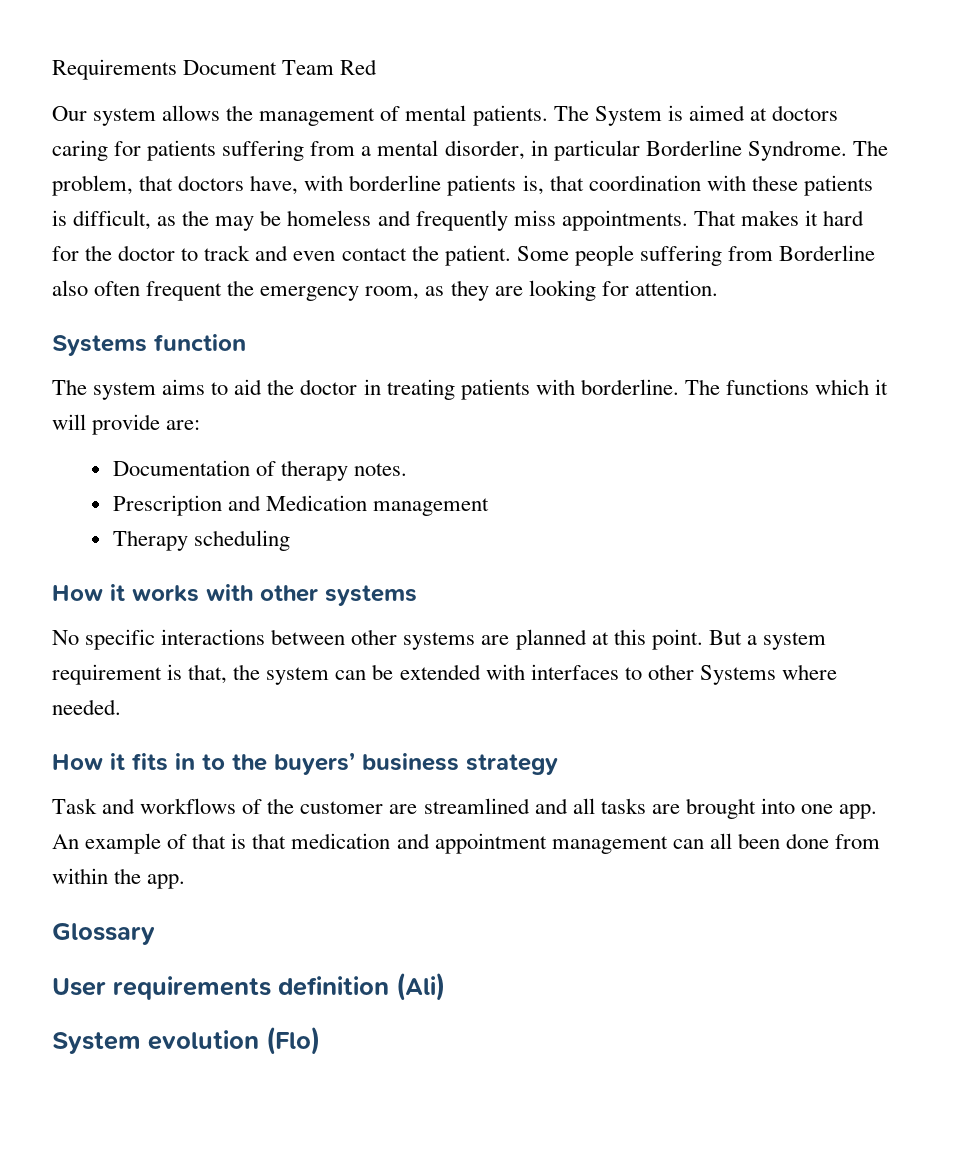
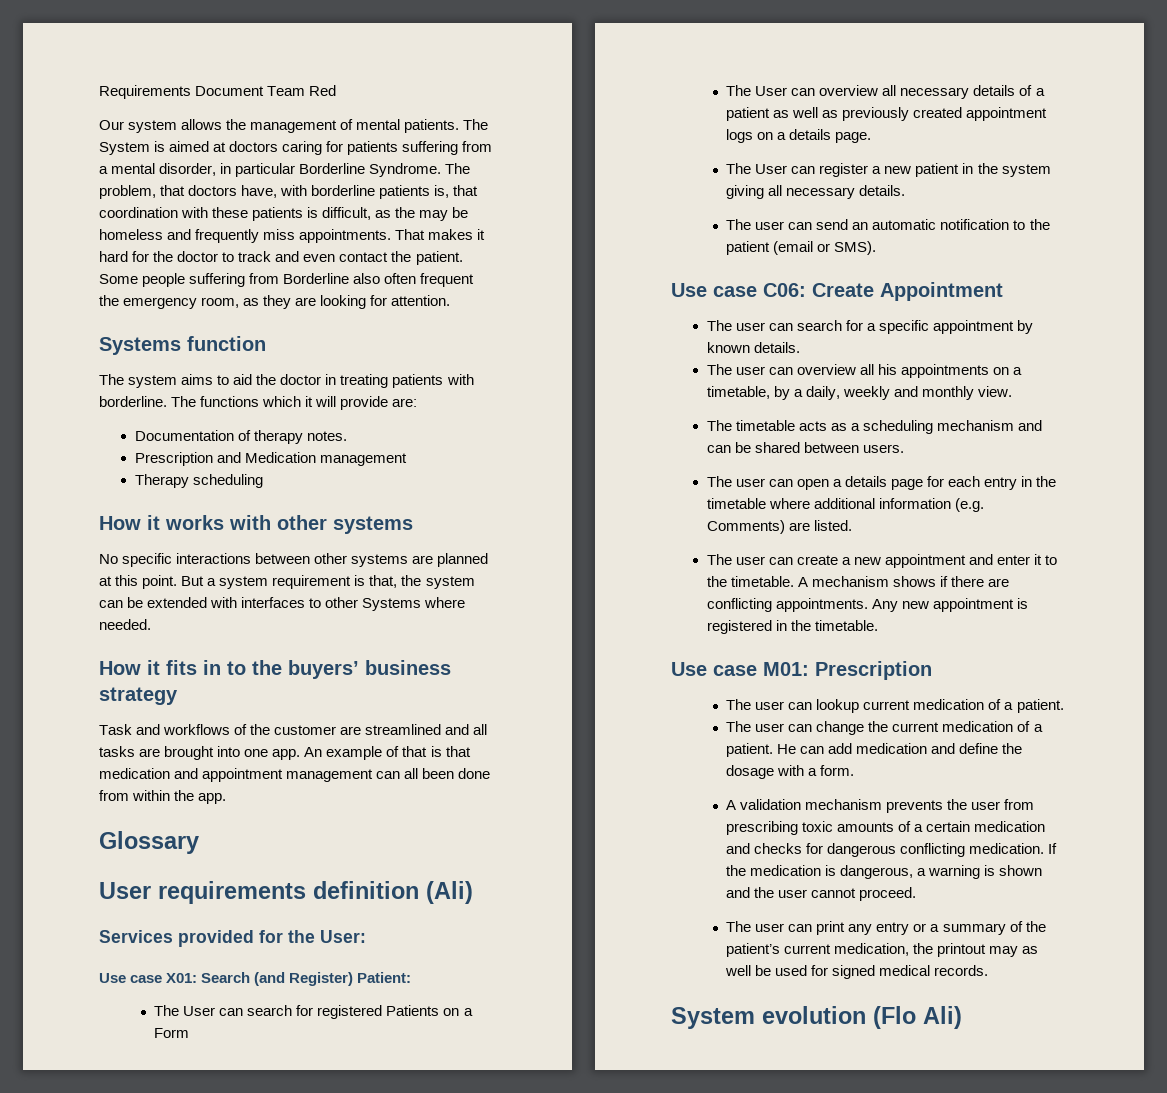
+ Services provided for the User:
+ Use case X01: Search (and Register) Patient:
+ The User can search for registered Patients on a Form
+ The User can overview all necessary details of a patient as well as previously created appointment logs on a details page.
+ The User can register a new patient in the system giving all necessary details.
+ The user can send an automatic notification to the patient (email or SMS).
+ Use case C06: Create Appointment
+ The user can search for a specific appointment by known details.
+ The user can overview all his appointments on a timetable, by a daily, weekly and monthly view.
+ The timetable acts as a scheduling mechanism and can be shared between users.
+ The user can open a details page for each entry in the timetable where additional information (e.g. Comments) are listed.
+ The user can create a new appointment and enter it to the timetable. A mechanism shows if there are conflicting appointments. Any new appointment is registered in the timetable.
+ Use case M01: Prescription
+ The user can lookup current medication of a patient.
+ The user can change the current medication of a patient. He can add medication and define the dosage with a form.
+ A validation mechanism prevents the user from prescribing toxic amounts of a certain medication and checks for dangerous conflicting medication. If the medication is dangerous, a warning is shown and the user cannot proceed.
+ The user can print any entry or a summary of the patient’s current medication, the printout may as well be used for signed medical records.
- System evolution (Flo)
+ System evolution (Flo Ali)

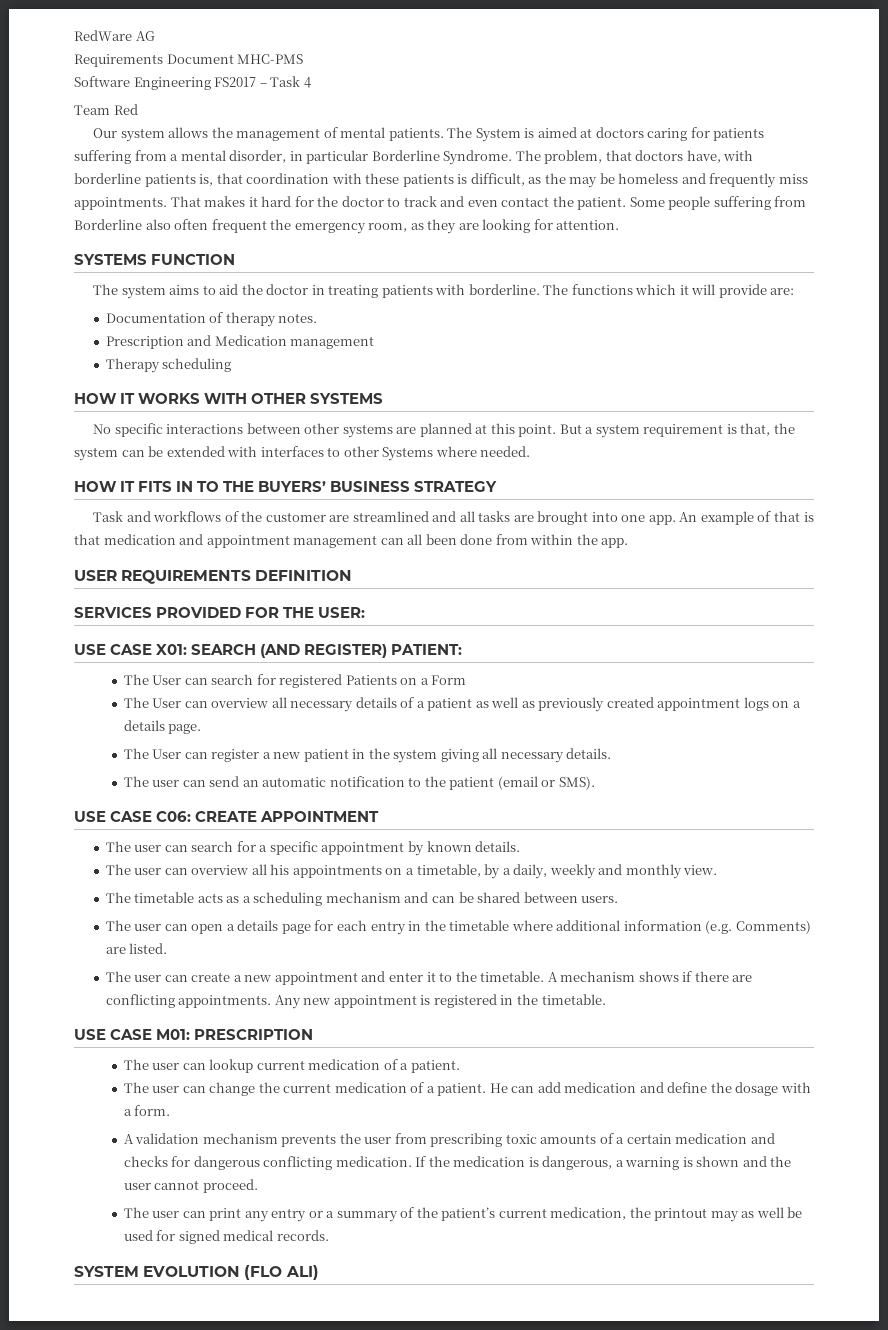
- Requirements Document Team Red
+ RedWare AG
+ Requirements Document MHC-PMS
+ Software Engineering FS2017 – Task 4
+ Team Red
- Systems function
+ SYSTEMS FUNCTION
- How it works with other systems
+ HOW IT WORKS WITH OTHER SYSTEMS
- How it fits in to the buyers’ business strategy
+ HOW IT FITS IN TO THE BUYERS’ BUSINESS STRATEGY
- Glossary
- User requirements definition (Ali)
- Services provided for the User:
- Use case X01: Search (and Register) Patient:
+ USER REQUIREMENTS DEFINITION
+ SERVICES PROVIDED FOR THE USER:
+ USE CASE X01: SEARCH (AND REGISTER) PATIENT:
- Use case C06: Create Appointment
+ USE CASE C06: CREATE APPOINTMENT
- Use case M01: Prescription
+ USE CASE M01: PRESCRIPTION
- System evolution (Flo Ali)
+ SYSTEM EVOLUTION (FLO ALI)

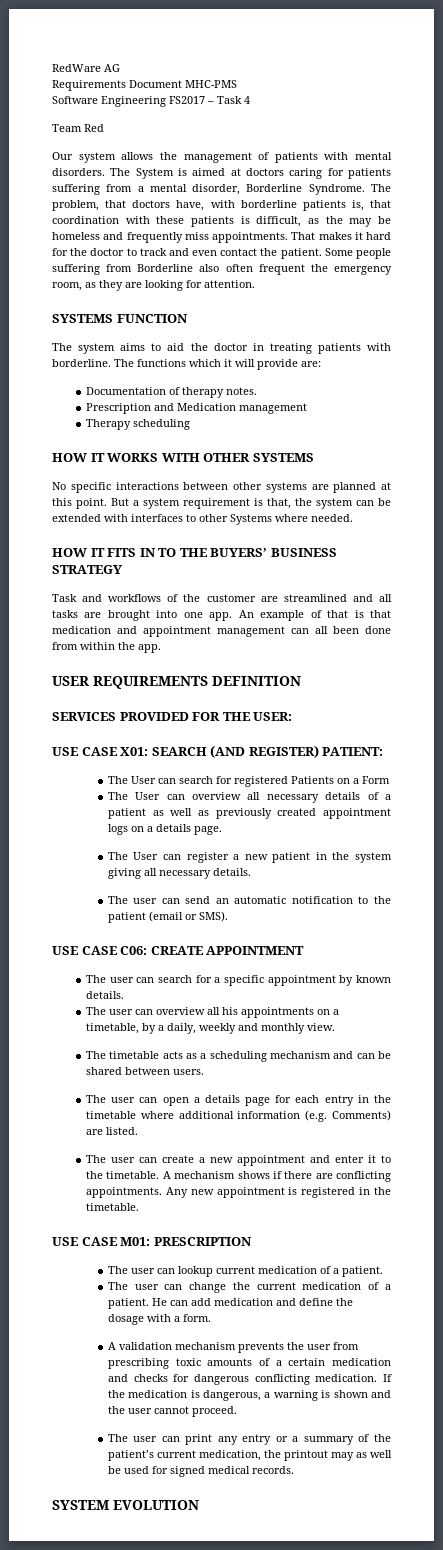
- Our system allows the management of mental patients.
+ Our system allows the management of patients with mental disorders.
- The System is aimed at doctors caring for patients suffering from a mental disorder, in particular Borderline Syndrome.
+ The System is aimed at doctors caring for patients suffering from a mental disorder, Borderline Syndrome.
- SYSTEM EVOLUTION (FLO ALI)
+ SYSTEM EVOLUTION

